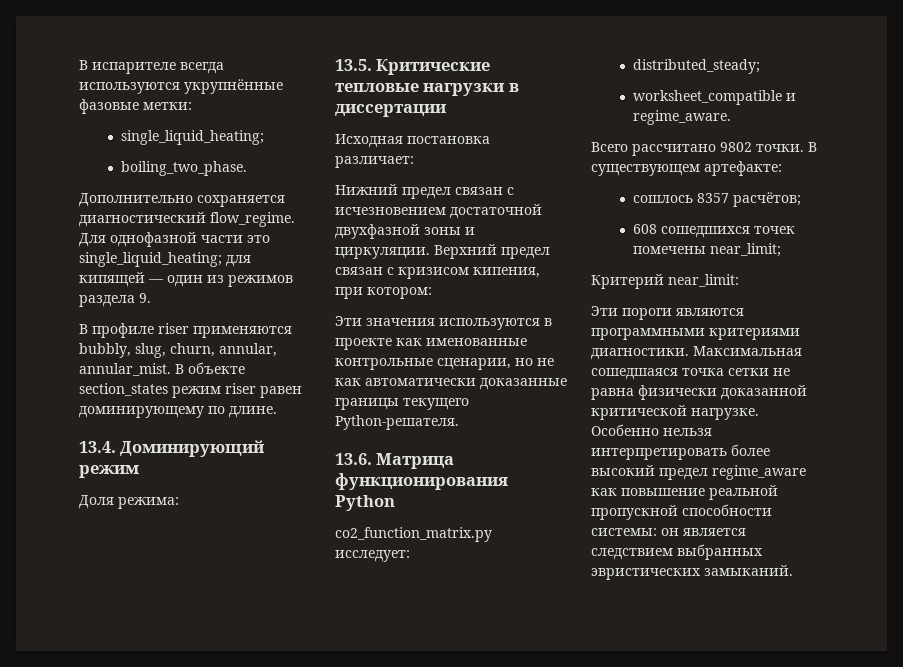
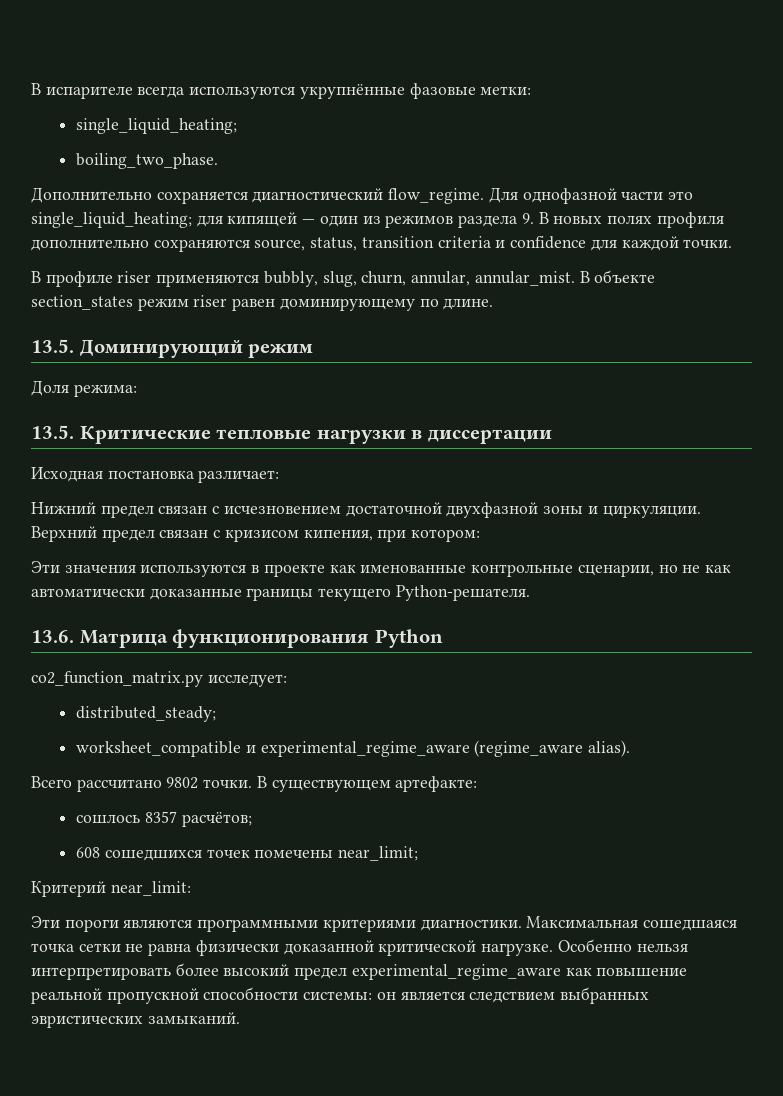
- Для однофазной части это single_liquid_heating; для кипящей — один из режимов раздела 9.
+ Для однофазной части это single_liquid_heating; для кипящей — один из режимов раздела 9. В новых полях профиля дополнительно сохраняются source, status, transition criteria и confidence для каждой точки.
- 13.4. Доминирующий режим
+ 13.5. Доминирующий режим
- worksheet_compatible и regime_aware.
+ worksheet_compatible и experimental_regime_aware (regime_aware alias).
- Особенно нельзя интерпретировать более высокий предел regime_aware как повышение реальной пропускной способности системы: он является следствием выбранных эвристических замыканий.
+ Особенно нельзя интерпретировать более высокий предел experimental_regime_aware как повышение реальной пропускной способности системы: он является следствием выбранных эвристических замыканий.

